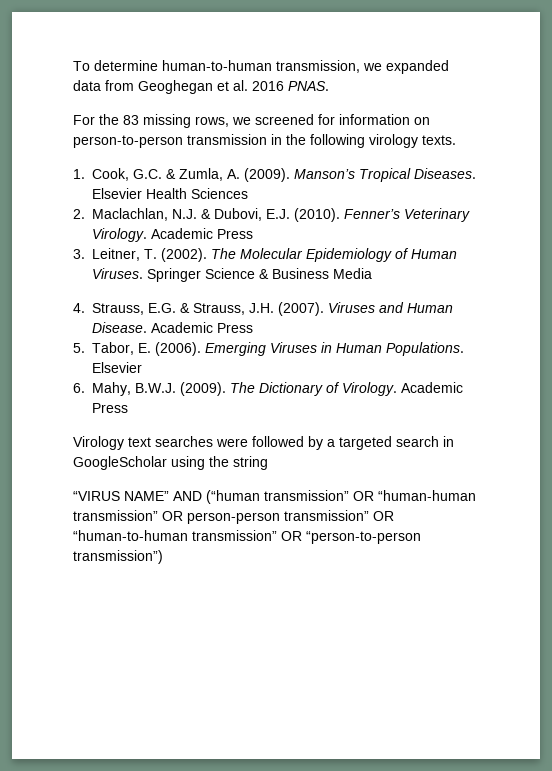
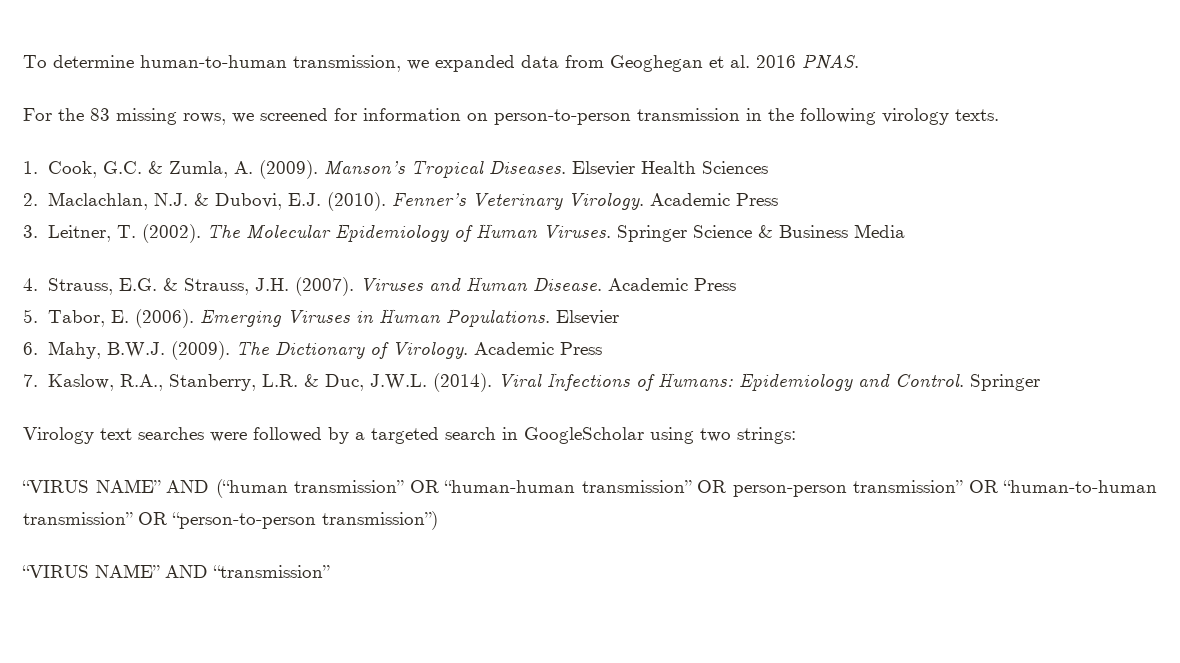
+ 7. Kaslow, R.A., Stanberry, L.R. & Duc, J.W.L. (2014). Viral Infections of Humans: Epidemiology and Control. Springer
- Virology text searches were followed by a targeted search in GoogleScholar using the string
+ Virology text searches were followed by a targeted search in GoogleScholar using two strings:
+ “VIRUS NAME” AND “transmission”

